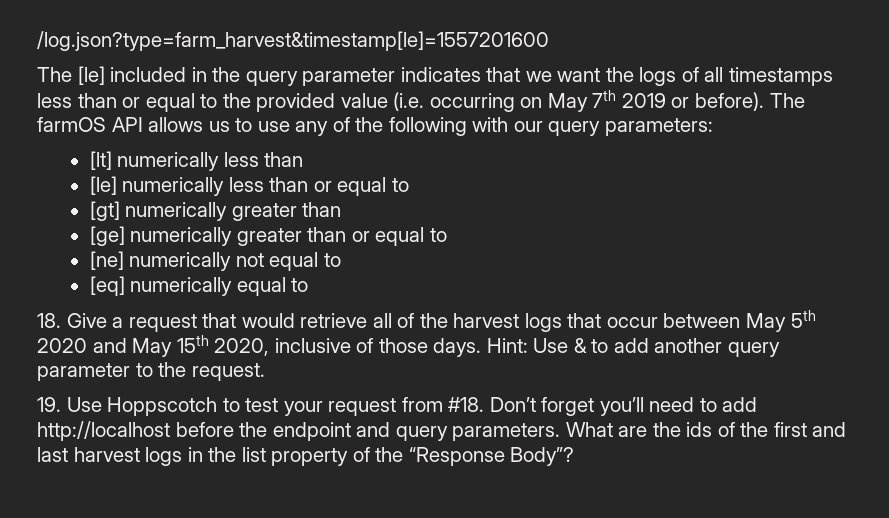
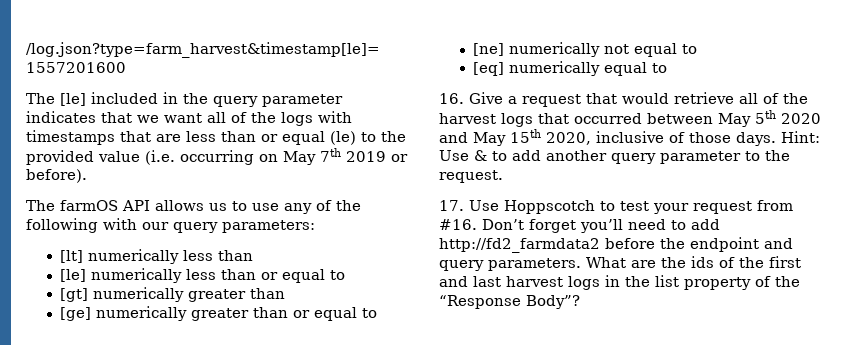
- The [le] included in the query parameter indicates that we want the logs of all timestamps less than or equal to the provided value (i.e. occurring on May 7th 2019 or before). The farmOS API allows us to use any of the following with our query parameters:
+ The [le] included in the query parameter indicates that we want all of the logs with timestamps that are less than or equal (le) to the provided value (i.e. occurring on May 7th 2019 or before).
+ The farmOS API allows us to use any of the following with our query parameters:
- 18. Give a request that would retrieve all of the harvest logs that occur between May 5th 2020 and May 15th 2020, inclusive of those days.
+ 16. Give a request that would retrieve all of the harvest logs that occurred between May 5th 2020 and May 15th 2020, inclusive of those days.
- 19. Use Hoppscotch to test your request from #18.
+ 17. Use Hoppscotch to test your request from #16.
- Don’t forget you’ll need to add http://localhost before the endpoint and query parameters.
+ Don’t forget you’ll need to add http://fd2_farmdata2 before the endpoint and query parameters.

